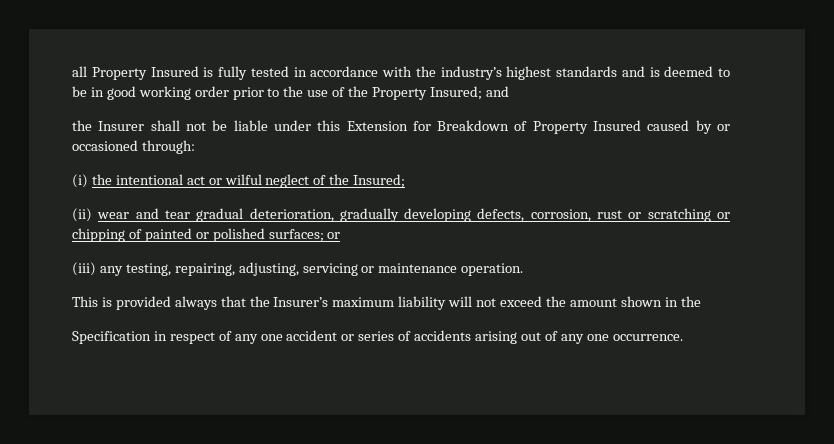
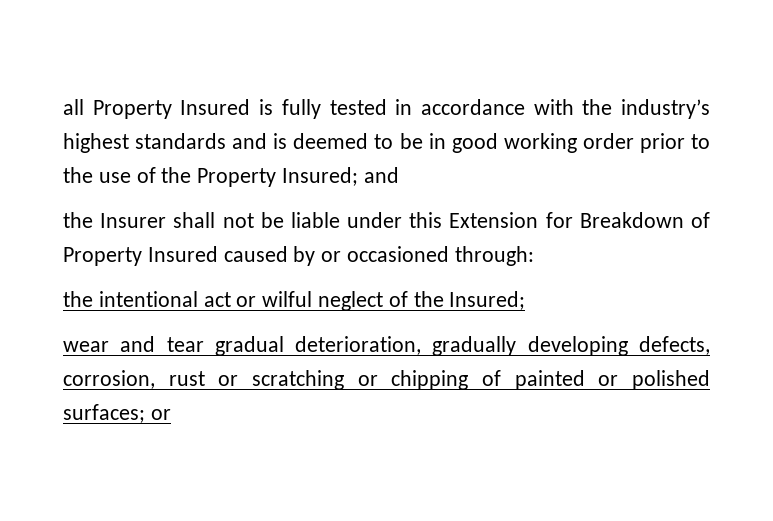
- (i) the intentional act or wilful neglect of the Insured;
+ the intentional act or wilful neglect of the Insured;
- (ii) wear and tear gradual deterioration, gradually developing defects, corrosion, rust or scratching or chipping of painted or polished surfaces; or
+ wear and tear gradual deterioration, gradually developing defects, corrosion, rust or scratching or chipping of painted or polished surfaces; or
- (iii) any testing, repairing, adjusting, servicing or maintenance operation.
- This is provided always that the Insurer’s maximum liability will not exceed the amount shown in the
- Specification in respect of any one accident or series of accidents arising out of any one occurrence.

